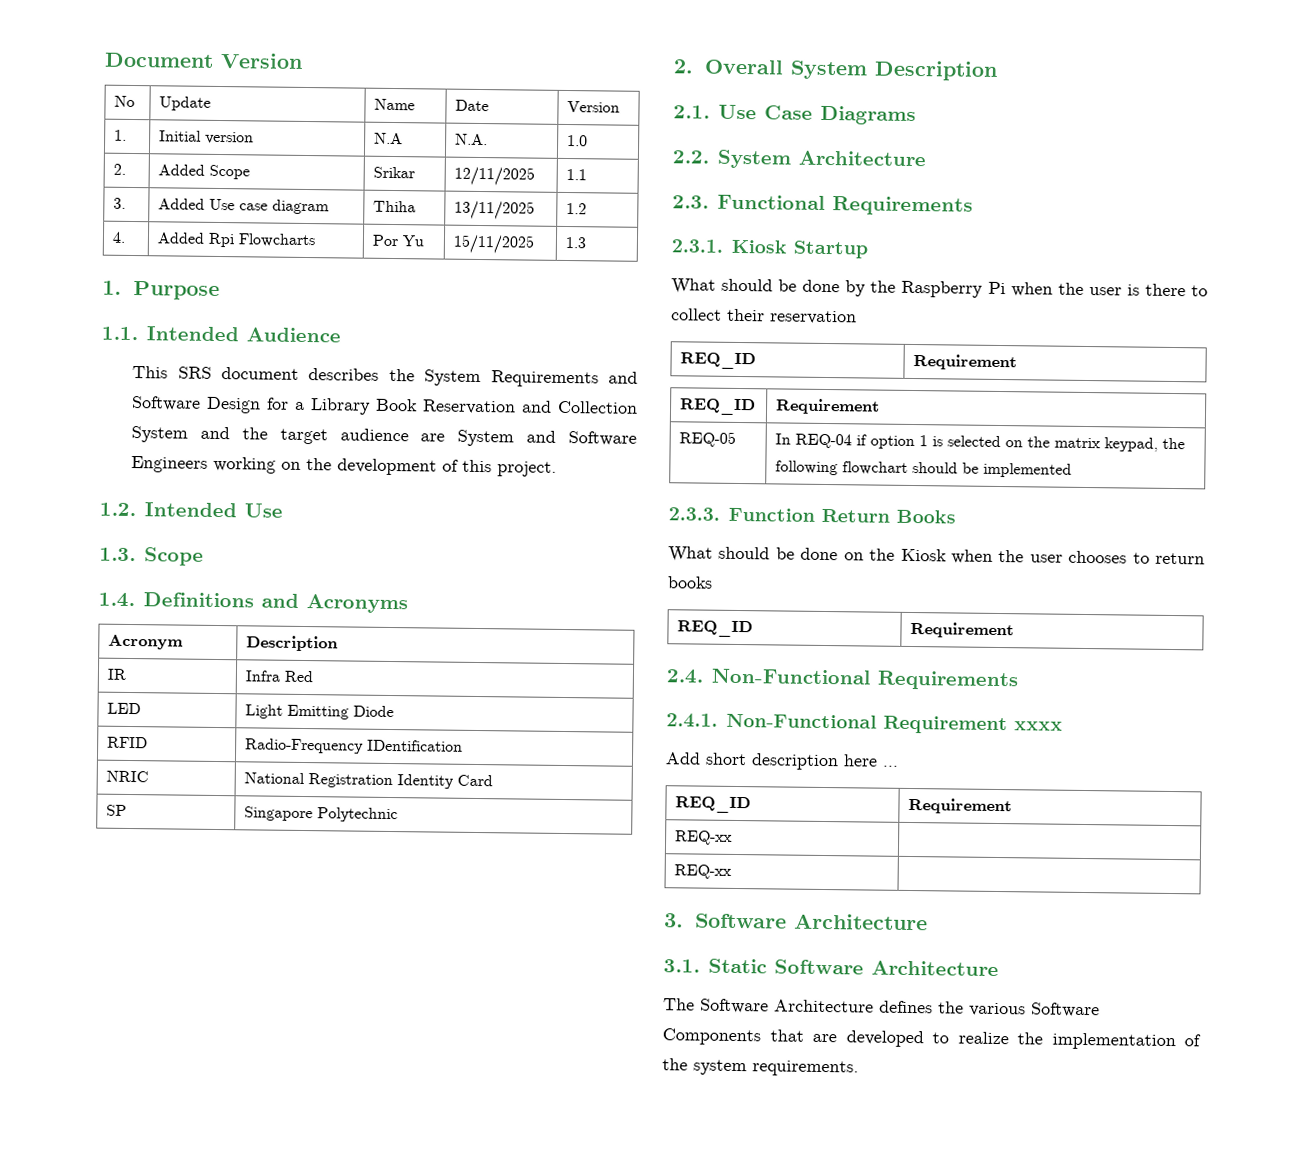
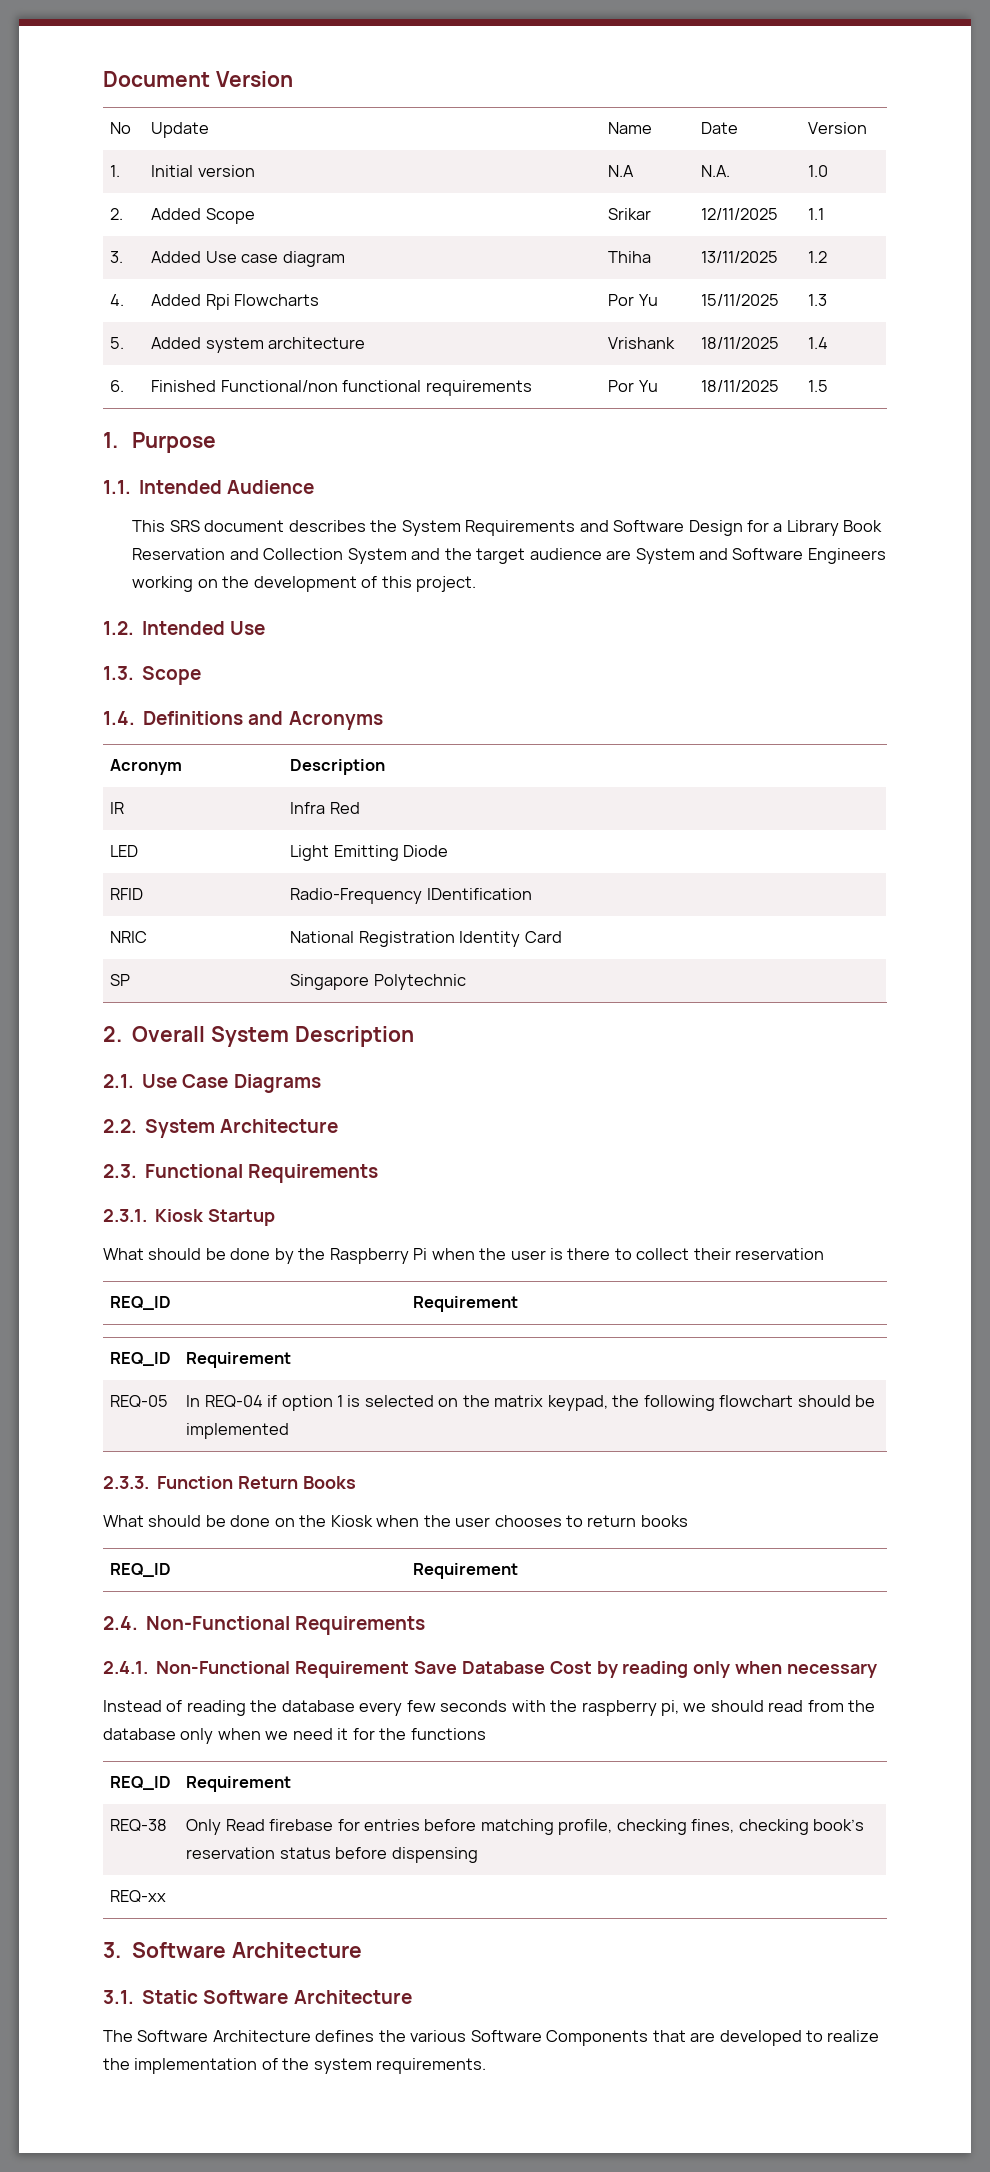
+ 5. | Added system architecture | Vrishank | 18/11/2025 | 1.4
+ 6. | Finished Functional/non functional requirements | Por Yu | 18/11/2025 | 1.5
- 2.4.1. Non-Functional Requirement xxxx
- Add short description here …
+ 2.4.1. Non-Functional Requirement Save Database Cost by reading only when necessary
+ Instead of reading the database every few seconds with the raspberry pi, we should read from the database only when we need it for the functions
  REQ_ID | Requirement
- REQ-xx |
+ REQ-38 | Only Read firebase for entries before matching profile, checking fines, checking book’s reservation status before dispensing

